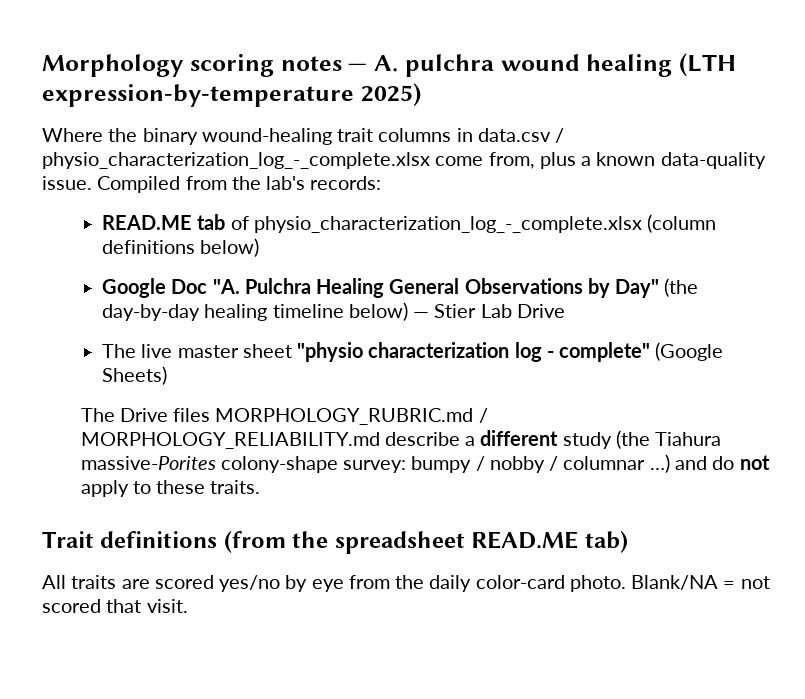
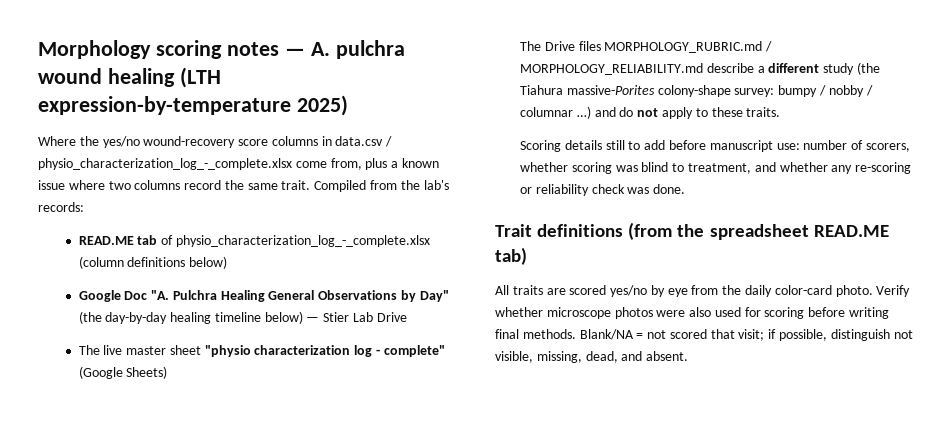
- Where the binary wound-healing trait columns in data.csv / physio_characterization_log_-_complete.xlsx come from, plus a known data-quality issue.
+ Where the yes/no wound-recovery score columns in data.csv / physio_characterization_log_-_complete.xlsx come from, plus a known issue where two columns record the same trait.
+ Scoring details still to add before manuscript use: number of scorers, whether scoring was blind to treatment, and whether any re-scoring or reliability check was done.
+ Verify whether microscope photos were also used for scoring before writing final methods.
- Blank/NA = not scored that visit.
+ Blank/NA = not scored that visit; if possible, distinguish not visible, missing, dead, and absent.

